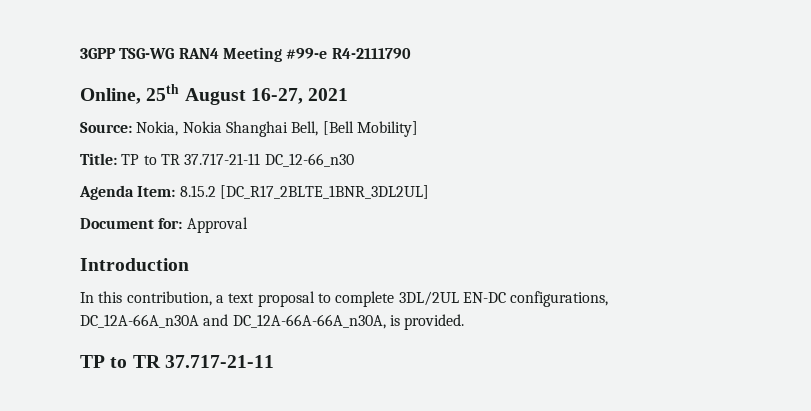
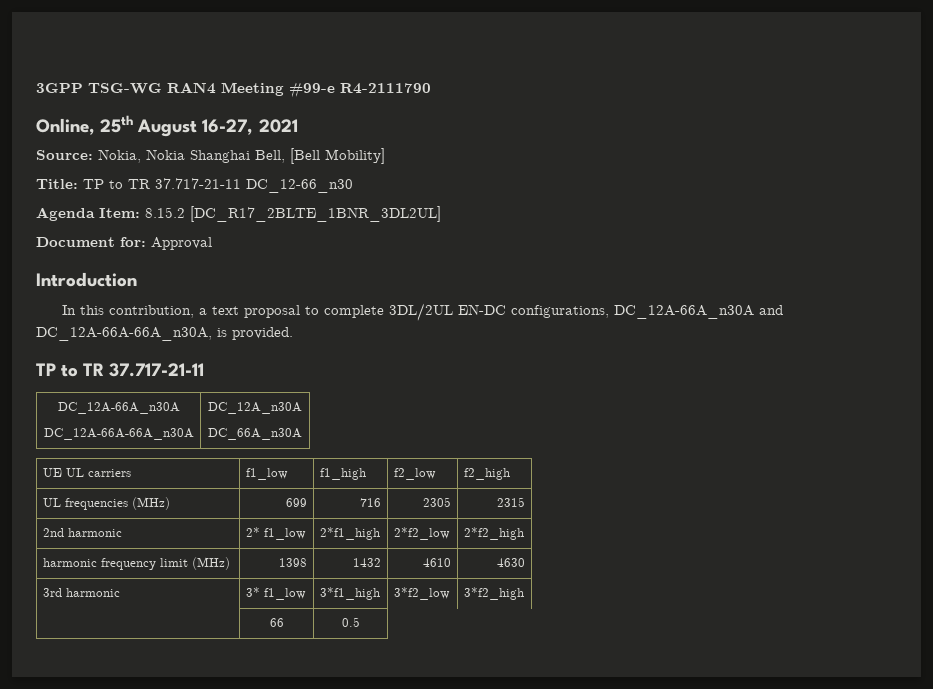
  In this contribution, a text proposal to complete 3DL/2UL EN-DC configurations, DC_12A-66A_n30A and DC_12A-66A-66A_n30A, is provided.
  TP to TR 37.717-21-11
+ DC_12A-66A_n30A
+ DC_12A-66A-66A_n30A | DC_12A_n30A
+ DC_66A_n30A
+ UE UL carriers | f1_low | f1_high | f2_low | f2_high
+ UL frequencies (MHz) | 699 | 716 | 2305 | 2315
+ 2nd harmonic | 2* f1_low | 2*f1_high | 2*f2_low | 2*f2_high
+ harmonic frequency limit (MHz) | 1398 | 1432 | 4610 | 4630
+ 3rd harmonic | 3* f1_low | 3*f1_high | 3*f2_low | 3*f2_high
+ | 66 | 0.5

